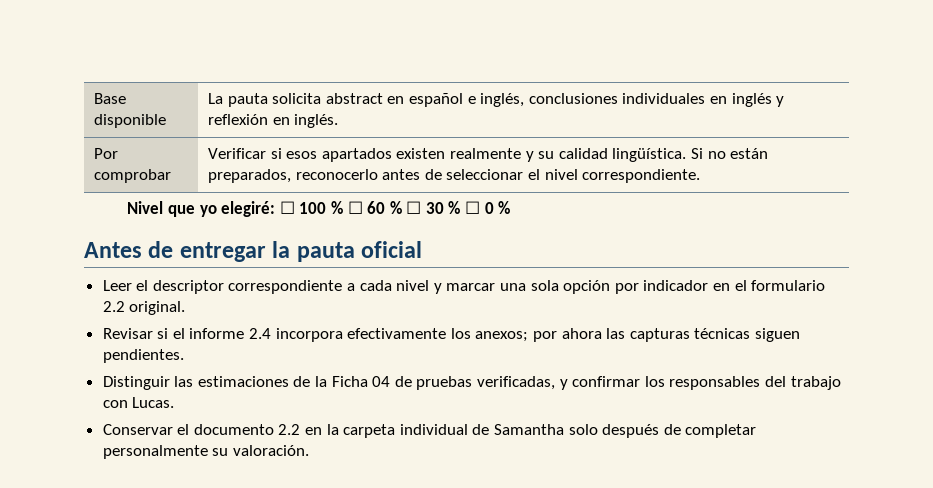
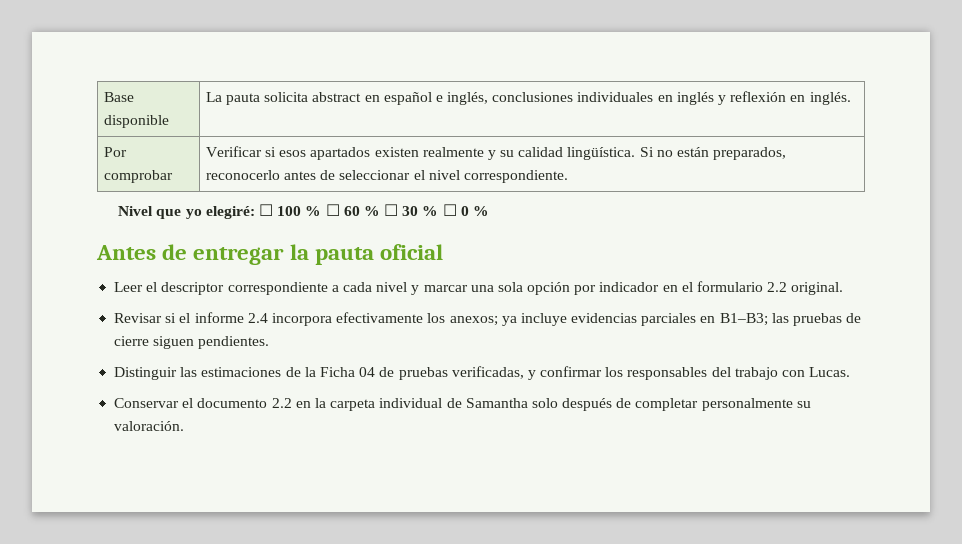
- Revisar si el informe 2.4 incorpora efectivamente los anexos; por ahora las capturas técnicas siguen pendientes.
+ Revisar si el informe 2.4 incorpora efectivamente los anexos; ya incluye evidencias parciales en B1–B3; las pruebas de cierre siguen pendientes.

